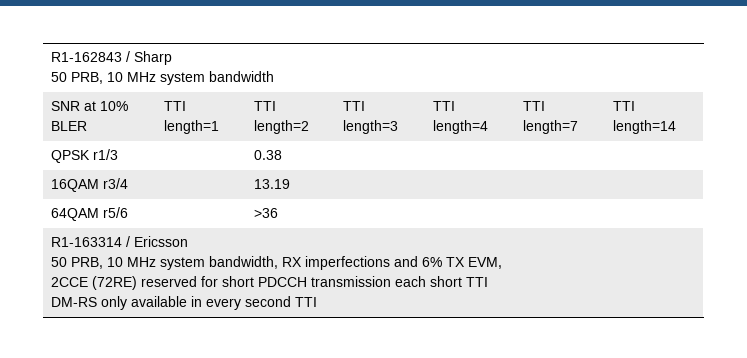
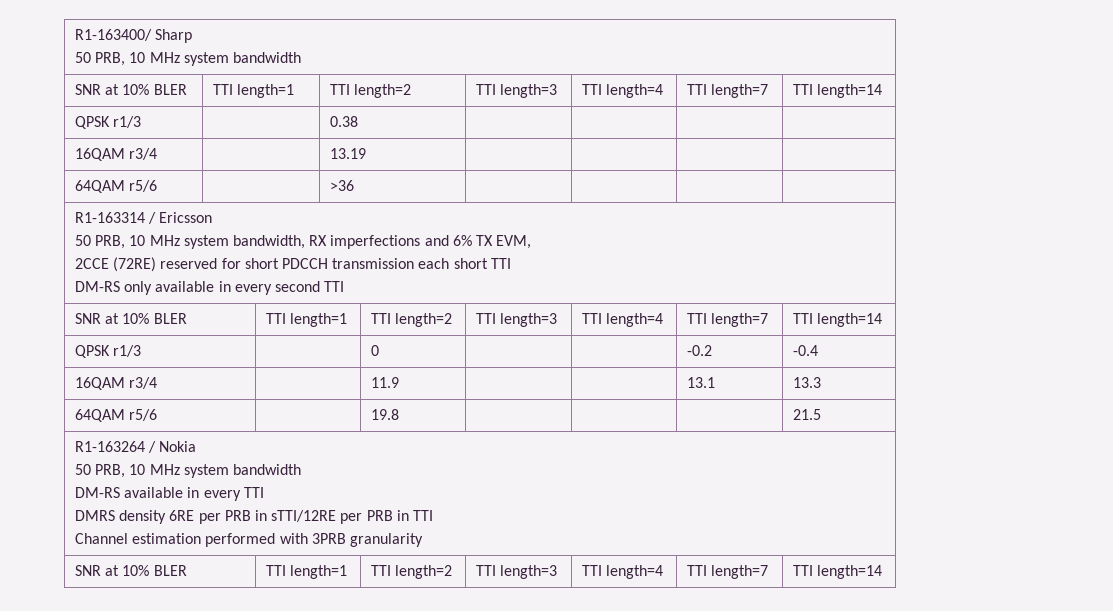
- R1-162843 / Sharp
+ R1-163400/ Sharp
  R1-163314 / Ericsson
  50 PRB, 10 MHz system bandwidth, RX imperfections and 6% TX EVM,
  2CCE (72RE) reserved for short PDCCH transmission each short TTI
  DM-RS only available in every second TTI
+ SNR at 10% BLER | TTI length=1 | TTI length=2 | TTI length=3 | TTI length=4 | TTI length=7 | TTI length=14
+ QPSK r1/3 | | 0 | | | -0.2 | -0.4
+ 16QAM r3/4 | | 11.9 | | | 13.1 | 13.3
+ 64QAM r5/6 | | 19.8 | | | | 21.5
+ R1-163264 / Nokia
+ 50 PRB, 10 MHz system bandwidth
+ DM-RS available in every TTI
+ DMRS density 6RE per PRB in sTTI/12RE per PRB in TTI
+ Channel estimation performed with 3PRB granularity
+ SNR at 10% BLER | TTI length=1 | TTI length=2 | TTI length=3 | TTI length=4 | TTI length=7 | TTI length=14

